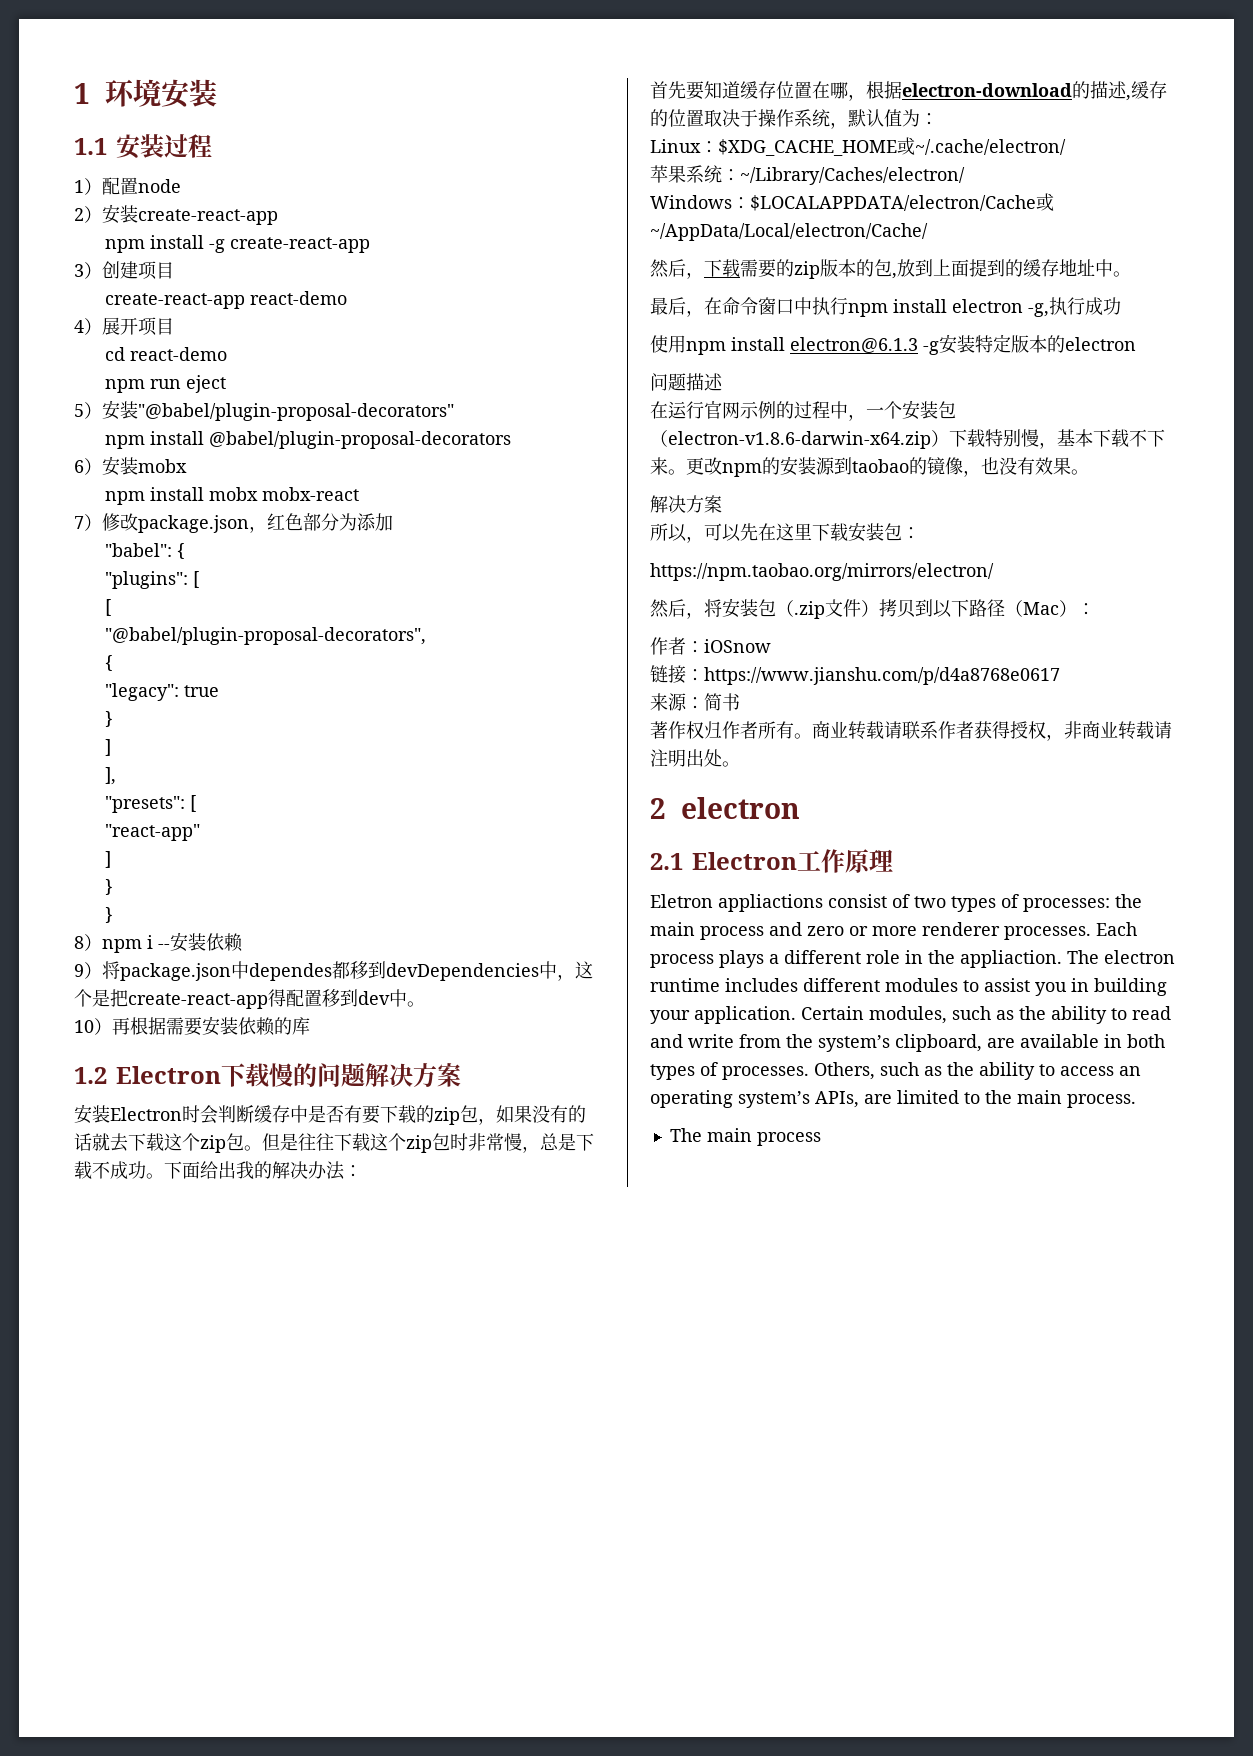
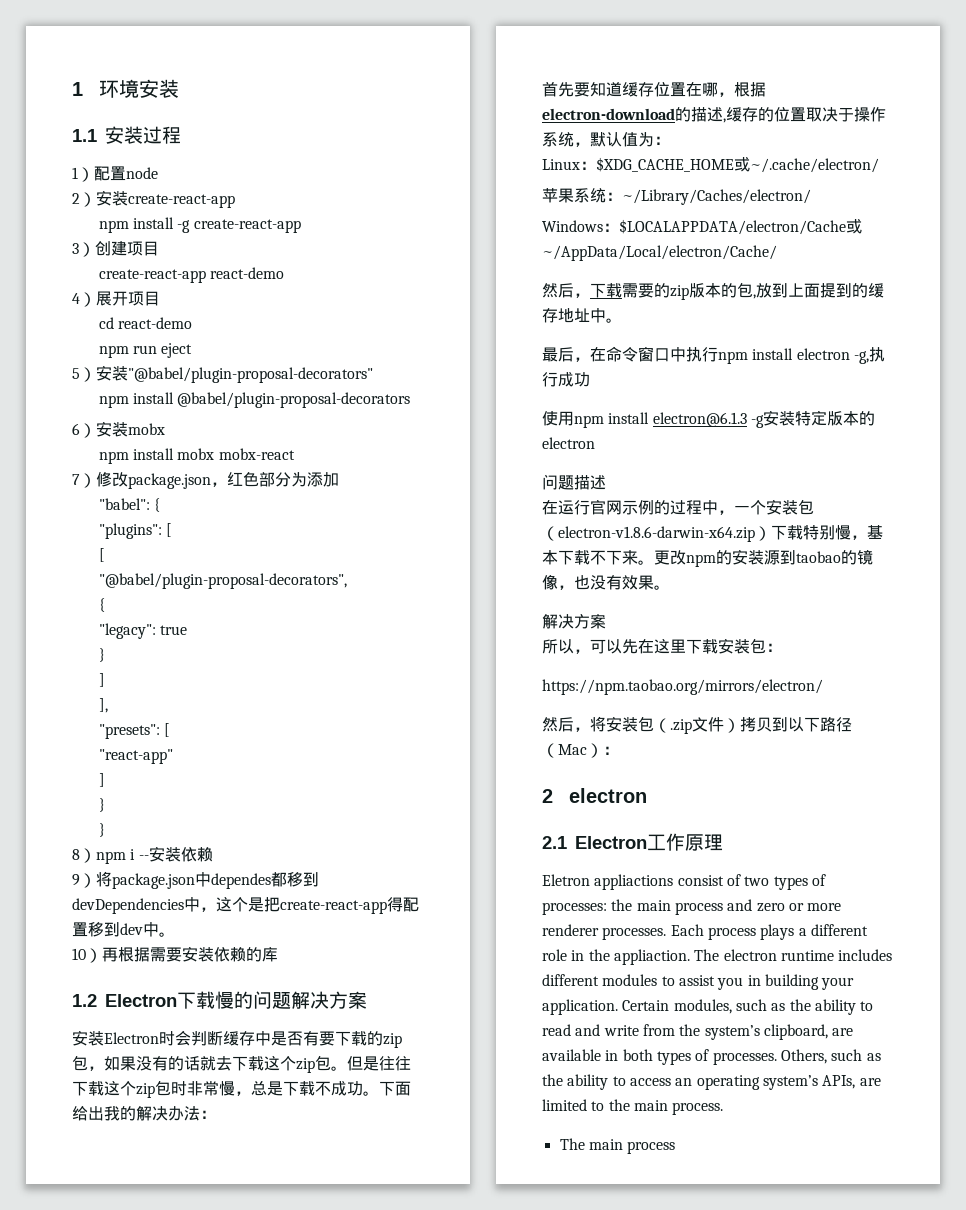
- 作者：iOSnow
- 链接：https://www.jianshu.com/p/d4a8768e0617
- 来源：简书
- 著作权归作者所有。商业转载请联系作者获得授权，非商业转载请注明出处。

